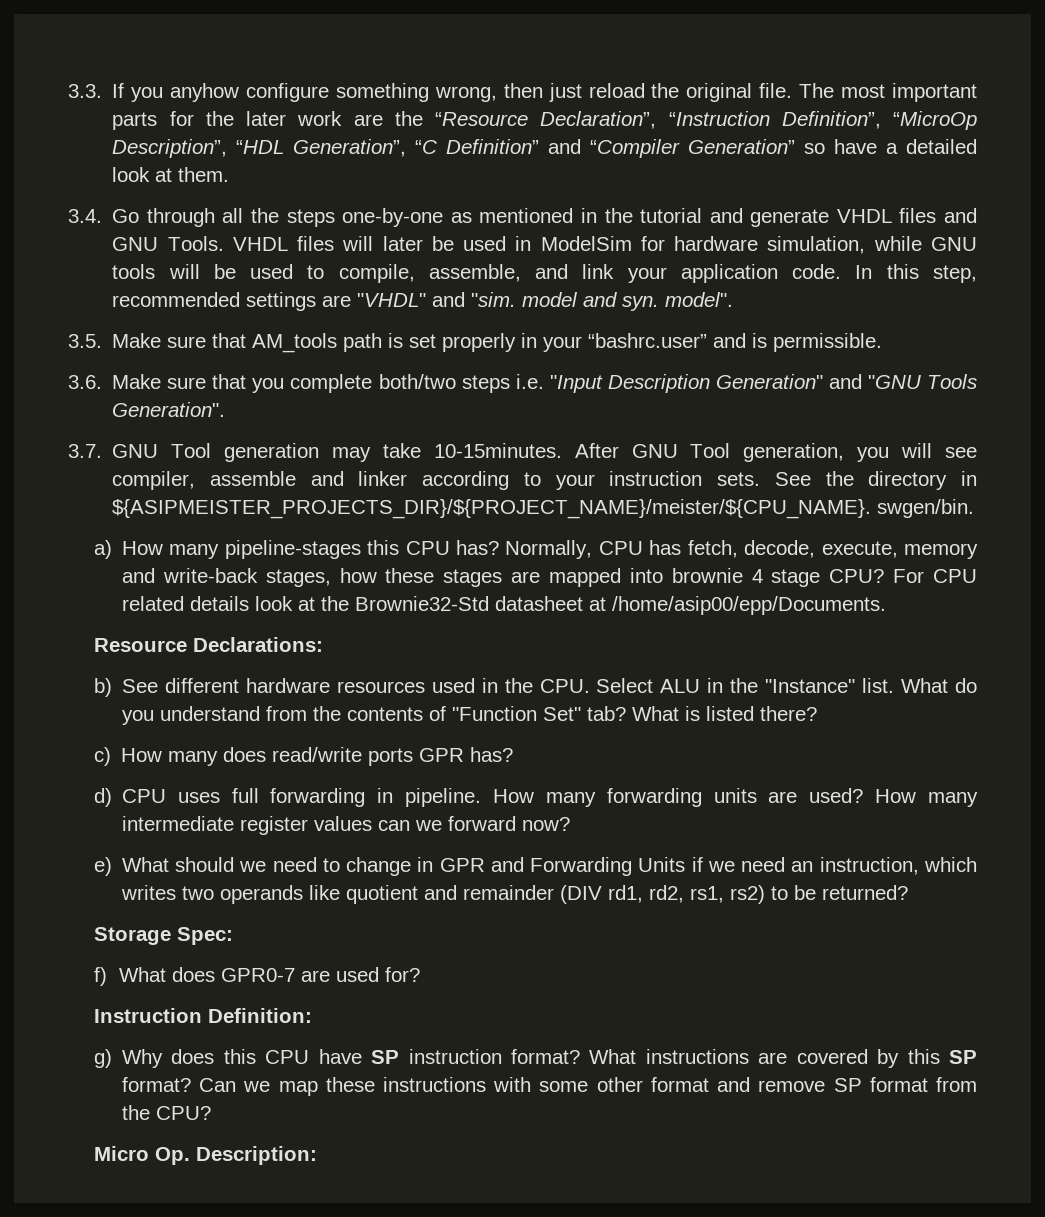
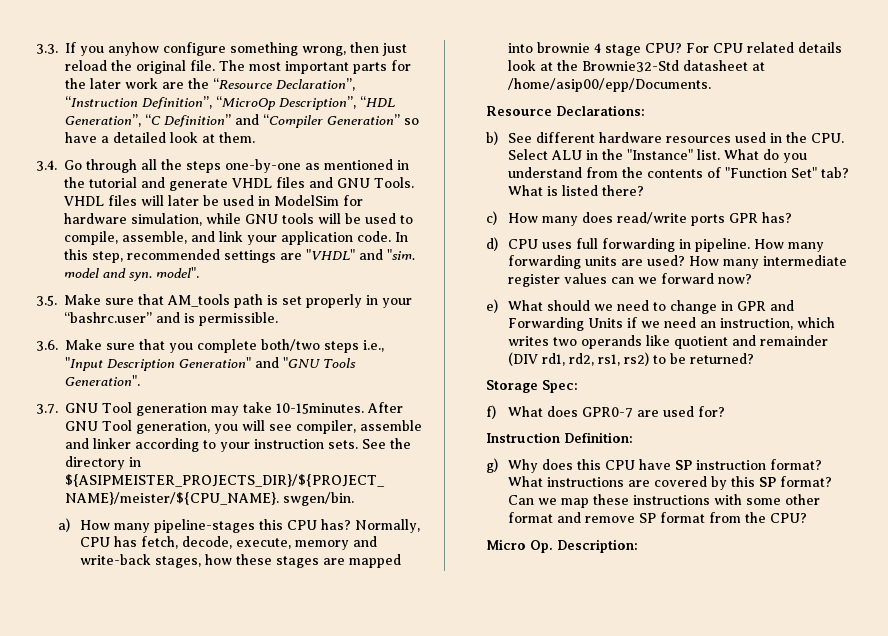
- 3.6. Make sure that you complete both/two steps i.e. "Input Description Generation" and "GNU Tools Generation".
+ 3.6. Make sure that you complete both/two steps i.e., "Input Description Generation" and "GNU Tools Generation".

